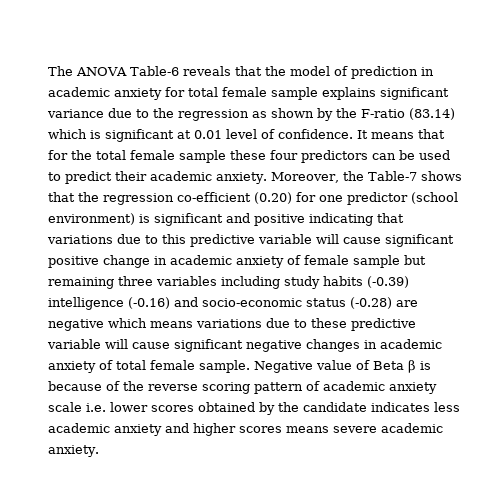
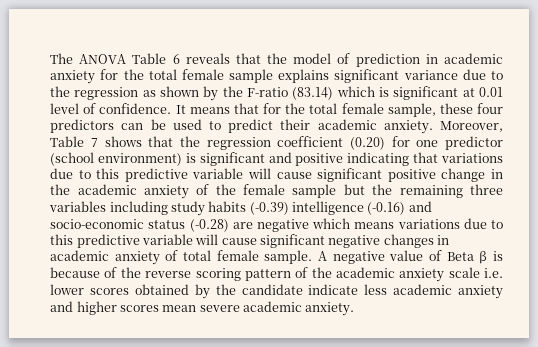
- The ANOVA Table-6 reveals that the model of prediction in academic anxiety for total female sample explains significant variance due to the regression as shown by the F-ratio (83.14) which is significant at 0.01 level of confidence.
+ The ANOVA Table 6 reveals that the model of prediction in academic anxiety for the total female sample explains significant variance due to the regression as shown by the F-ratio (83.14) which is significant at 0.01 level of confidence.
- It means that for the total female sample these four predictors can be used to predict their academic anxiety.
+ It means that for the total female sample, these four predictors can be used to predict their academic anxiety.
- Moreover, the Table-7 shows that the regression co-efficient (0.20) for one predictor (school environment) is significant and positive indicating that variations due to this predictive variable will cause significant positive change in academic anxiety of female sample but remaining three variables including study habits (-0.39) intelligence (-0.16) and socio-economic status (-0.28) are negative which means variations due to these predictive variable will cause significant negative changes in academic anxiety of total female sample.
+ Moreover, Table 7 shows that the regression coefficient (0.20) for one predictor (school environment) is significant and positive indicating that variations due to this predictive variable will cause significant positive change in the academic anxiety of the female sample but the remaining three variables including study habits (-0.39) intelligence (-0.16) and socio-economic status (-0.28) are negative which means variations due to this predictive variable will cause significant negative changes in academic anxiety of total female sample.
- Negative value of Beta β is because of the reverse scoring pattern of academic anxiety scale i.e. lower scores obtained by the candidate indicates less academic anxiety and higher scores means severe academic anxiety.
+ A negative value of Beta β is because of the reverse scoring pattern of the academic anxiety scale i.e. lower scores obtained by the candidate indicate less academic anxiety and higher scores mean severe academic anxiety.

